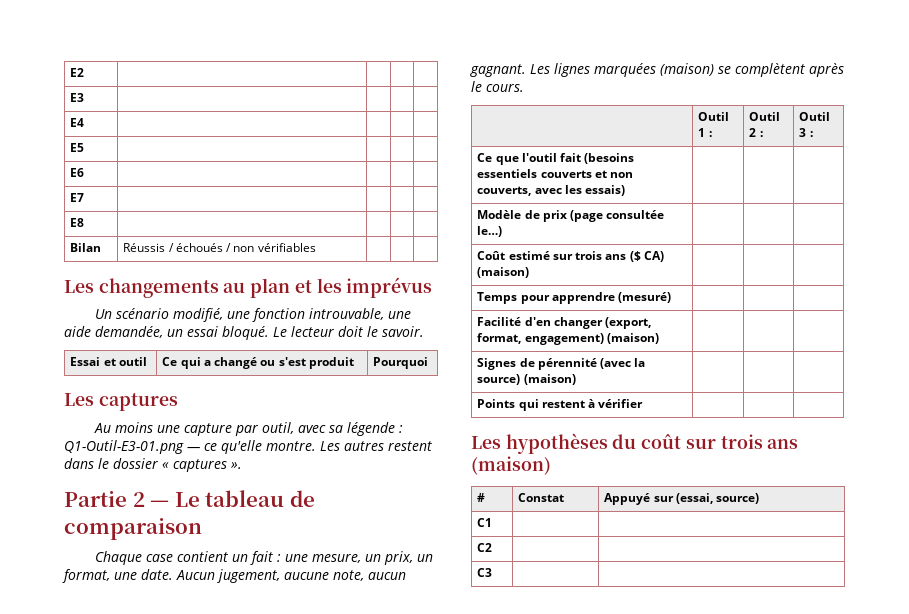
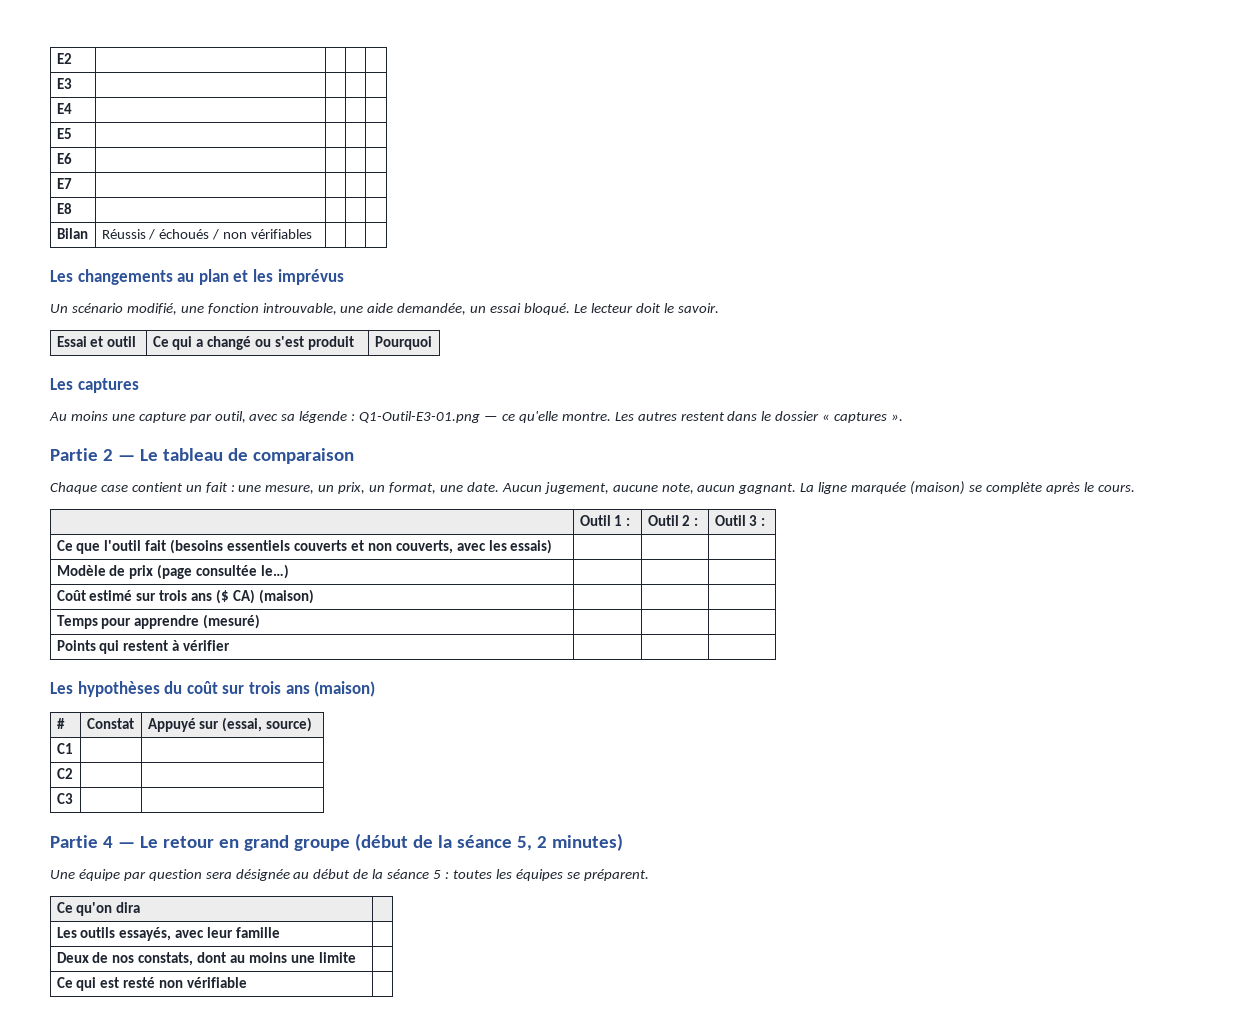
- Les lignes marquées (maison) se complètent après le cours.
+ La ligne marquée (maison) se complète après le cours.
- Facilité d'en changer (export, format, engagement) (maison) | | |
- Signes de pérennité (avec la source) (maison) | | |
+ Partie 4 — Le retour en grand groupe (début de la séance 5, 2 minutes)
+ Une équipe par question sera désignée au début de la séance 5 : toutes les équipes se préparent.
+ Ce qu'on dira |
+ Les outils essayés, avec leur famille |
+ Deux de nos constats, dont au moins une limite |
+ Ce qui est resté non vérifiable |

